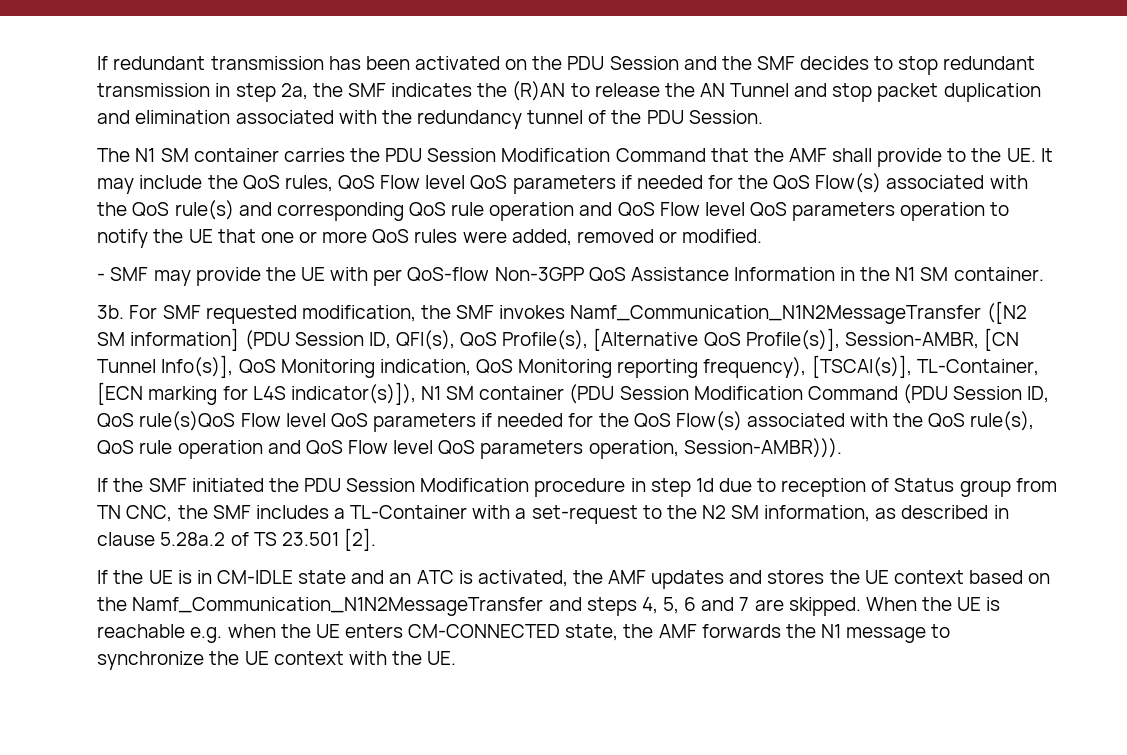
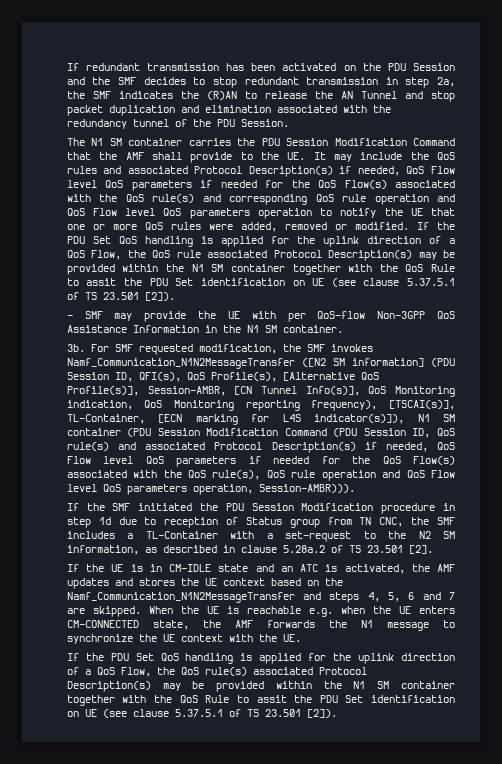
- The N1 SM container carries the PDU Session Modification Command that the AMF shall provide to the UE. It may include the QoS rules, QoS Flow level QoS parameters if needed for the QoS Flow(s) associated with the QoS rule(s) and corresponding QoS rule operation and QoS Flow level QoS parameters operation to notify the UE that one or more QoS rules were added, removed or modified.
+ The N1 SM container carries the PDU Session Modification Command that the AMF shall provide to the UE. It may include the QoS rules and associated Protocol Description(s) if needed, QoS Flow level QoS parameters if needed for the QoS Flow(s) associated with the QoS rule(s) and corresponding QoS rule operation and QoS Flow level QoS parameters operation to notify the UE that one or more QoS rules were added, removed or modified. If the PDU Set QoS handling is applied for the uplink direction of a QoS Flow, the QoS rule associated Protocol Description(s) may be provided within the N1 SM container together with the QoS Rule to assit the PDU Set identification on UE (see clause 5.37.5.1 of TS 23.501 [2]).
- For SMF requested modification, the SMF invokes Namf_Communication_N1N2MessageTransfer ([N2 SM information] (PDU Session ID, QFI(s), QoS Profile(s), [Alternative QoS Profile(s)], Session-AMBR, [CN Tunnel Info(s)], QoS Monitoring indication, QoS Monitoring reporting frequency), [TSCAI(s)], TL-Container, [ECN marking for L4S indicator(s)]), N1 SM container (PDU Session Modification Command (PDU Session ID, QoS rule(s)QoS Flow level QoS parameters if needed for the QoS Flow(s) associated with the QoS rule(s), QoS rule operation and QoS Flow level QoS parameters operation, Session-AMBR))).
+ For SMF requested modification, the SMF invokes Namf_Communication_N1N2MessageTransfer ([N2 SM information] (PDU Session ID, QFI(s), QoS Profile(s), [Alternative QoS Profile(s)], Session-AMBR, [CN Tunnel Info(s)], QoS Monitoring indication, QoS Monitoring reporting frequency), [TSCAI(s)], TL-Container, [ECN marking for L4S indicator(s)]), N1 SM container (PDU Session Modification Command (PDU Session ID, QoS rule(s) and associated Protocol Description(s) if needed, QoS Flow level QoS parameters if needed for the QoS Flow(s) associated with the QoS rule(s), QoS rule operation and QoS Flow level QoS parameters operation, Session-AMBR))).
+ If the PDU Set QoS handling is applied for the uplink direction of a QoS Flow, the QoS rule(s) associated Protocol Description(s) may be provided within the N1 SM container together with the QoS Rule to assit the PDU Set identification on UE (see clause 5.37.5.1 of TS 23.501 [2]).

